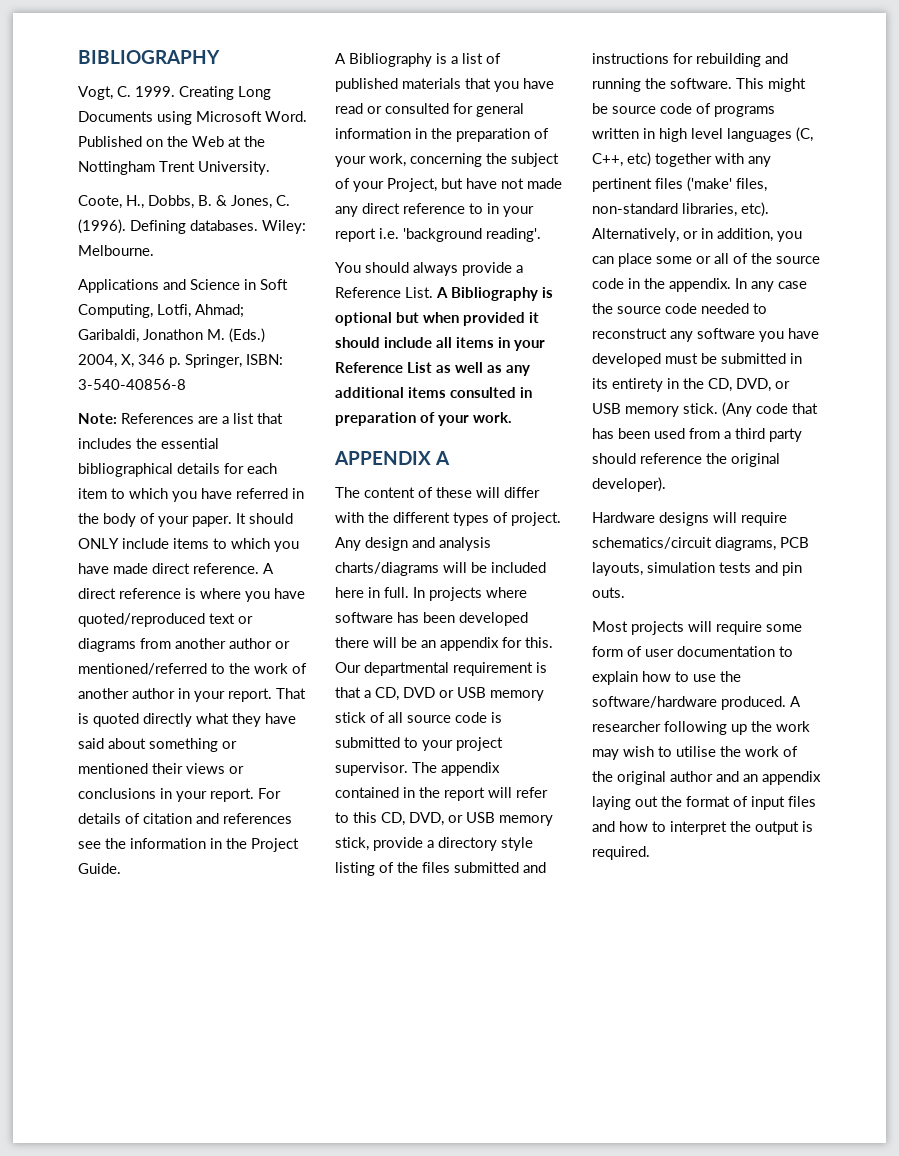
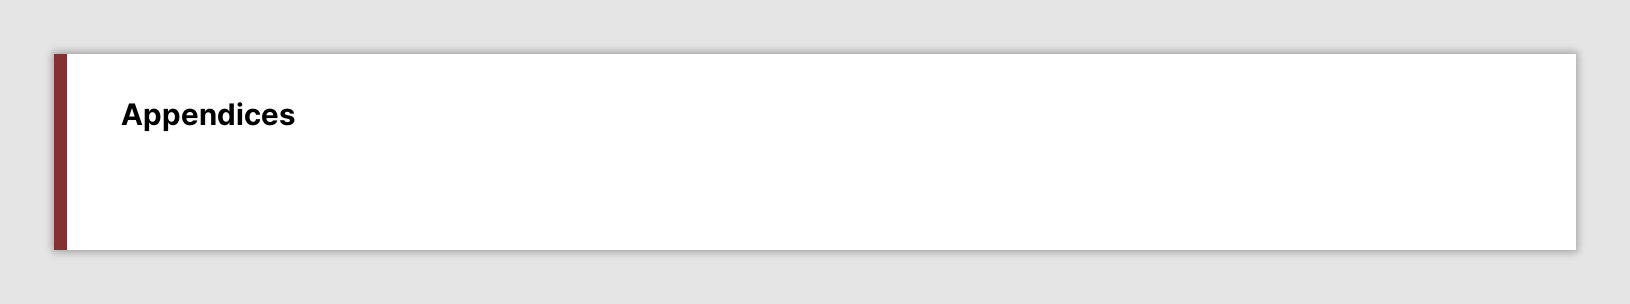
- BIBLIOGRAPHY
- Vogt, C. 1999. Creating Long Documents using Microsoft Word. Published on the Web at the Nottingham Trent University.
- Coote, H., Dobbs, B. & Jones, C. (1996). Defining databases. Wiley: Melbourne.
- Applications and Science in Soft Computing, Lotfi, Ahmad; Garibaldi, Jonathon M. (Eds.) 2004, X, 346 p. Springer, ISBN: 3-540-40856-8
- Note: References are a list that includes the essential bibliographical details for each item to which you have referred in the body of your paper. It should ONLY include items to which you have made direct reference. A direct reference is where you have quoted/reproduced text or diagrams from another author or mentioned/referred to the work of another author in your report. That is quoted directly what they have said about something or mentioned their views or conclusions in your report. For details of citation and references see the information in the Project Guide.
- A Bibliography is a list of published materials that you have read or consulted for general information in the preparation of your work, concerning the subject of your Project, but have not made any direct reference to in your report i.e. 'background reading'.
- You should always provide a Reference List. A Bibliography is optional but when provided it should include all items in your Reference List as well as any additional items consulted in preparation of your work.
- APPENDIX A
- The content of these will differ with the different types of project. Any design and analysis charts/diagrams will be included here in full. In projects where software has been developed there will be an appendix for this. Our departmental requirement is that a CD, DVD or USB memory stick of all source code is submitted to your project supervisor. The appendix contained in the report will refer to this CD, DVD, or USB memory stick, provide a directory style listing of the files submitted and instructions for rebuilding and running the software. This might be source code of programs written in high level languages (C, C++, etc) together with any pertinent files ('make' files, non-standard libraries, etc). Alternatively, or in addition, you can place some or all of the source code in the appendix. In any case the source code needed to reconstruct any software you have developed must be submitted in its entirety in the CD, DVD, or USB memory stick. (Any code that has been used from a third party should reference the original developer).
- Hardware designs will require schematics/circuit diagrams, PCB layouts, simulation tests and pin outs.
- Most projects will require some form of user documentation to explain how to use the software/hardware produced. A researcher following up the work may wish to utilise the work of the original author and an appendix laying out the format of input files and how to interpret the output is required.
+ Appendices

